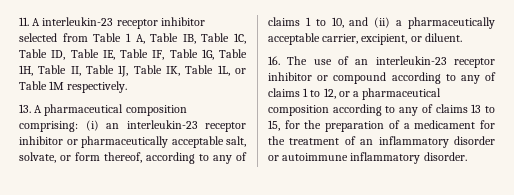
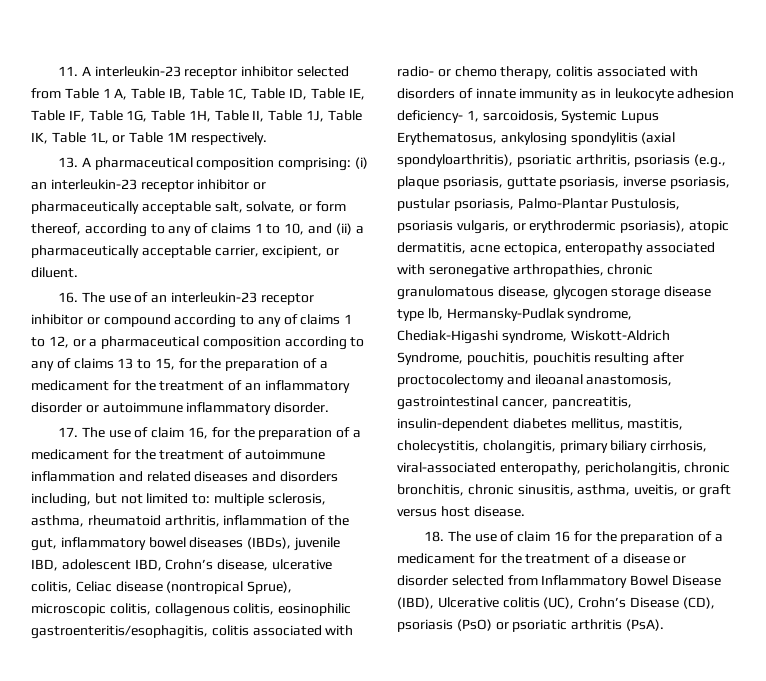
+ 17. The use of claim 16, for the preparation of a medicament for the treatment of autoimmune inflammation and related diseases and disorders including, but not limited to: multiple sclerosis, asthma, rheumatoid arthritis, inflammation of the gut, inflammatory bowel diseases (IBDs), juvenile IBD, adolescent IBD, Crohn’s disease, ulcerative colitis, Celiac disease (nontropical Sprue), microscopic colitis, collagenous colitis, eosinophilic gastroenteritis/esophagitis, colitis associated with radio- or chemo therapy, colitis associated with disorders of innate immunity as in leukocyte adhesion deficiency- 1, sarcoidosis, Systemic Lupus Erythematosus, ankylosing spondylitis (axial spondyloarthritis), psoriatic arthritis, psoriasis (e.g., plaque psoriasis, guttate psoriasis, inverse psoriasis, pustular psoriasis, Palmo-Plantar Pustulosis, psoriasis vulgaris, or erythrodermic psoriasis), atopic dermatitis, acne ectopica, enteropathy associated with seronegative arthropathies, chronic granulomatous disease, glycogen storage disease type lb, Hermansky-Pudlak syndrome, Chediak-Higashi syndrome, Wiskott-Aldrich Syndrome, pouchitis, pouchitis resulting after proctocolectomy and ileoanal anastomosis, gastrointestinal cancer, pancreatitis, insulin-dependent diabetes mellitus, mastitis, cholecystitis, cholangitis, primary biliary cirrhosis, viral-associated enteropathy, pericholangitis, chronic bronchitis, chronic sinusitis, asthma, uveitis, or graft versus host disease.
+ 18. The use of claim 16 for the preparation of a medicament for the treatment of a disease or disorder selected from Inflammatory Bowel Disease (IBD), Ulcerative colitis (UC), Crohn’s Disease (CD), psoriasis (PsO) or psoriatic arthritis (PsA).

